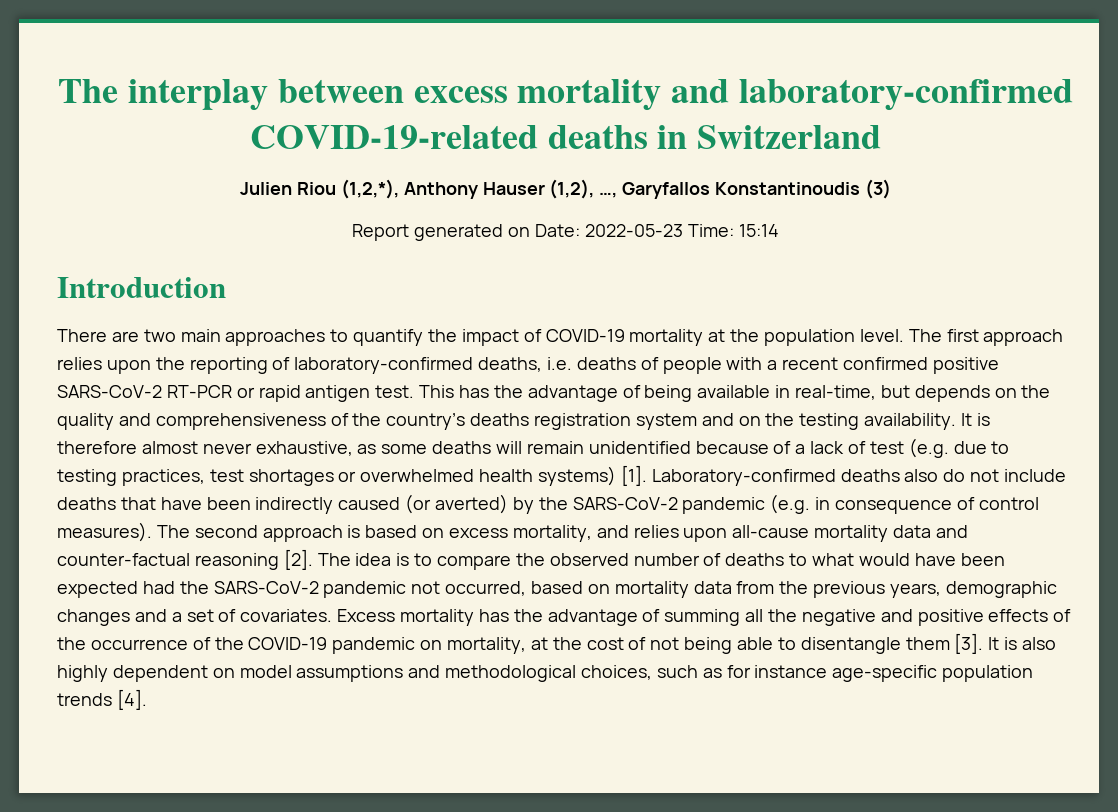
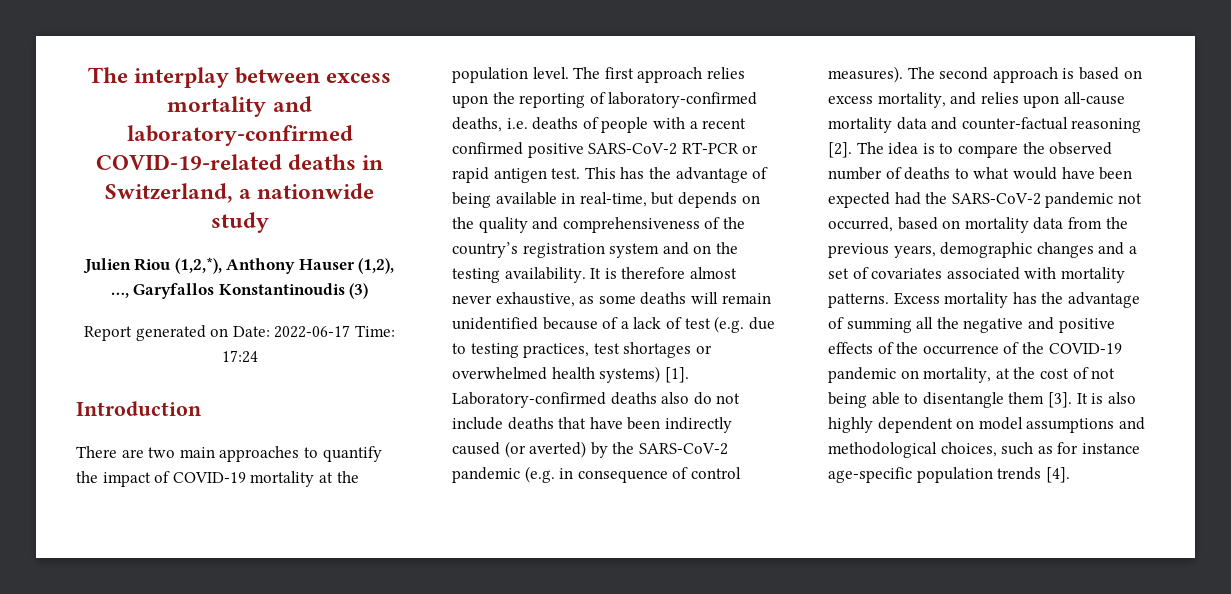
- The interplay between excess mortality and laboratory-confirmed COVID-19-related deaths in Switzerland
+ The interplay between excess mortality and laboratory-confirmed COVID-19-related deaths in Switzerland, a nationwide study
- Report generated on Date: 2022-05-23 Time: 15:14
+ Report generated on Date: 2022-06-17 Time: 17:24
- This has the advantage of being available in real-time, but depends on the quality and comprehensiveness of the country’s deaths registration system and on the testing availability.
+ This has the advantage of being available in real-time, but depends on the quality and comprehensiveness of the country’s registration system and on the testing availability.
- The idea is to compare the observed number of deaths to what would have been expected had the SARS-CoV-2 pandemic not occurred, based on mortality data from the previous years, demographic changes and a set of covariates.
+ The idea is to compare the observed number of deaths to what would have been expected had the SARS-CoV-2 pandemic not occurred, based on mortality data from the previous years, demographic changes and a set of covariates associated with mortality patterns.

